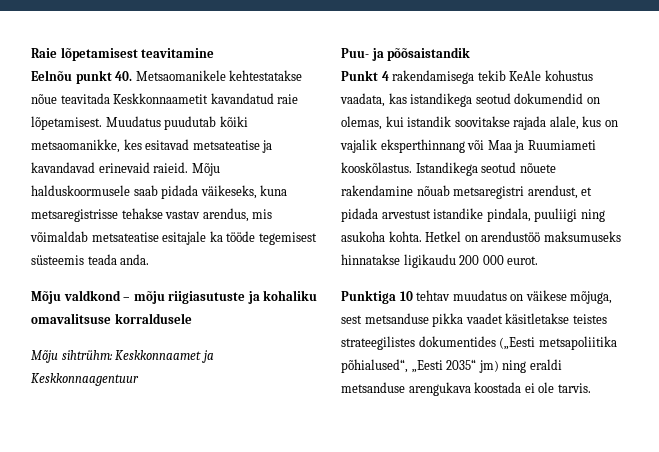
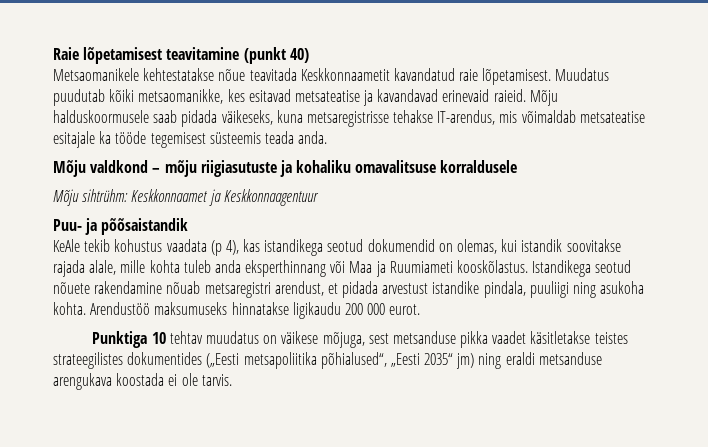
- Raie lõpetamisest teavitamine
- Eelnõu punkt 40. Metsaomanikele kehtestatakse nõue teavitada Keskkonnaametit kavandatud raie lõpetamisest.
+ Raie lõpetamisest teavitamine (punkt 40)
+ Metsaomanikele kehtestatakse nõue teavitada Keskkonnaametit kavandatud raie lõpetamisest.
- Mõju halduskoormusele saab pidada väikeseks, kuna metsaregistrisse tehakse vastav arendus, mis võimaldab metsateatise esitajale ka tööde tegemisest süsteemis teada anda.
+ Mõju halduskoormusele saab pidada väikeseks, kuna metsaregistrisse tehakse IT-arendus, mis võimaldab metsateatise esitajale ka tööde tegemisest süsteemis teada anda.
- Punkt 4 rakendamisega tekib KeAle kohustus vaadata, kas istandikega seotud dokumendid on olemas, kui istandik soovitakse rajada alale, kus on vajalik eksperthinnang või Maa ja Ruumiameti kooskõlastus.
+ KeAle tekib kohustus vaadata (p 4), kas istandikega seotud dokumendid on olemas, kui istandik soovitakse rajada alale, mille kohta tuleb anda eksperthinnang või Maa ja Ruumiameti kooskõlastus.
- Hetkel on arendustöö maksumuseks hinnatakse ligikaudu 200 000 eurot.
+ Arendustöö maksumuseks hinnatakse ligikaudu 200 000 eurot.

